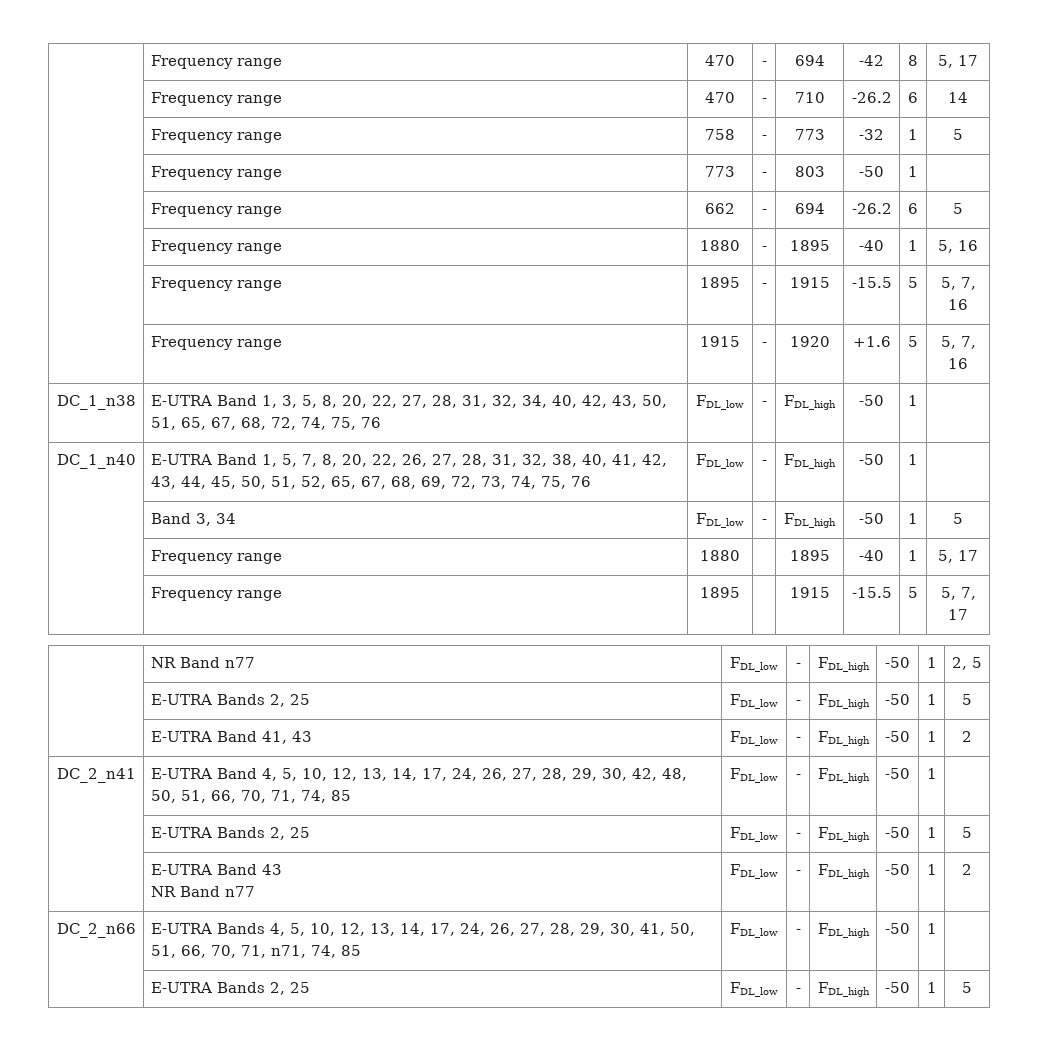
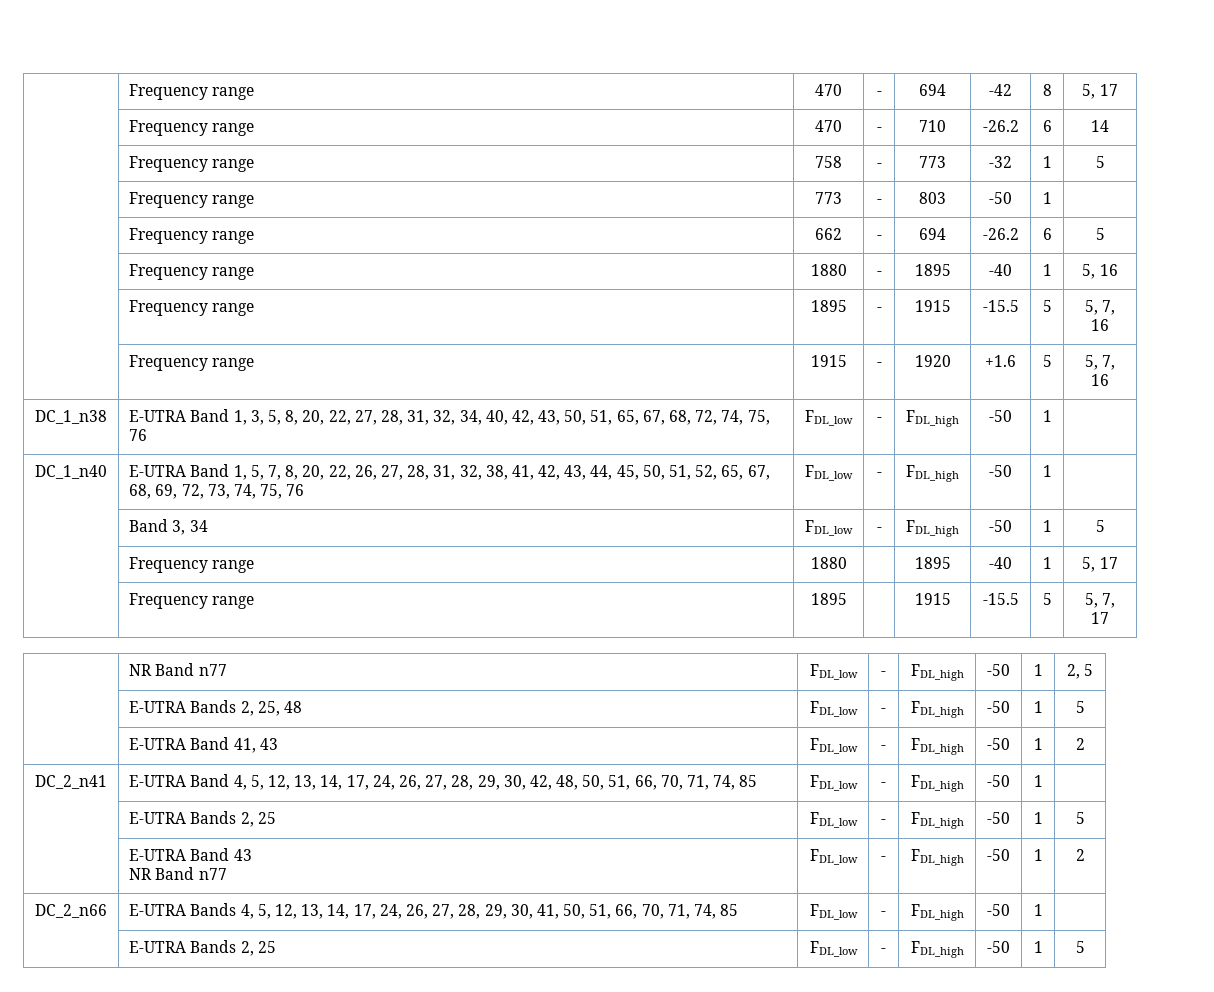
- DC_1_n40 | E-UTRA Band 1, 5, 7, 8, 20, 22, 26, 27, 28, 31, 32, 38, 40, 41, 42, 43, 44, 45, 50, 51, 52, 65, 67, 68, 69, 72, 73, 74, 75, 76 | FDL_low | - | FDL_high | -50 | 1 |
+ DC_1_n40 | E-UTRA Band 1, 5, 7, 8, 20, 22, 26, 27, 28, 31, 32, 38, 41, 42, 43, 44, 45, 50, 51, 52, 65, 67, 68, 69, 72, 73, 74, 75, 76 | FDL_low | - | FDL_high | -50 | 1 |
  | NR Band n77 | FDL_low | - | FDL_high | -50 | 1 | 2, 5
- | E-UTRA Bands 2, 25 | FDL_low | - | FDL_high | -50 | 1 | 5
+ | E-UTRA Bands 2, 25, 48 | FDL_low | - | FDL_high | -50 | 1 | 5
- DC_2_n41 | E-UTRA Band 4, 5, 10, 12, 13, 14, 17, 24, 26, 27, 28, 29, 30, 42, 48, 50, 51, 66, 70, 71, 74, 85 | FDL_low | - | FDL_high | -50 | 1 |
+ DC_2_n41 | E-UTRA Band 4, 5, 12, 13, 14, 17, 24, 26, 27, 28, 29, 30, 42, 48, 50, 51, 66, 70, 71, 74, 85 | FDL_low | - | FDL_high | -50 | 1 |
- DC_2_n66 | E-UTRA Bands 4, 5, 10, 12, 13, 14, 17, 24, 26, 27, 28, 29, 30, 41, 50, 51, 66, 70, 71, n71, 74, 85 | FDL_low | - | FDL_high | -50 | 1 |
+ DC_2_n66 | E-UTRA Bands 4, 5, 12, 13, 14, 17, 24, 26, 27, 28, 29, 30, 41, 50, 51, 66, 70, 71, 74, 85 | FDL_low | - | FDL_high | -50 | 1 |

